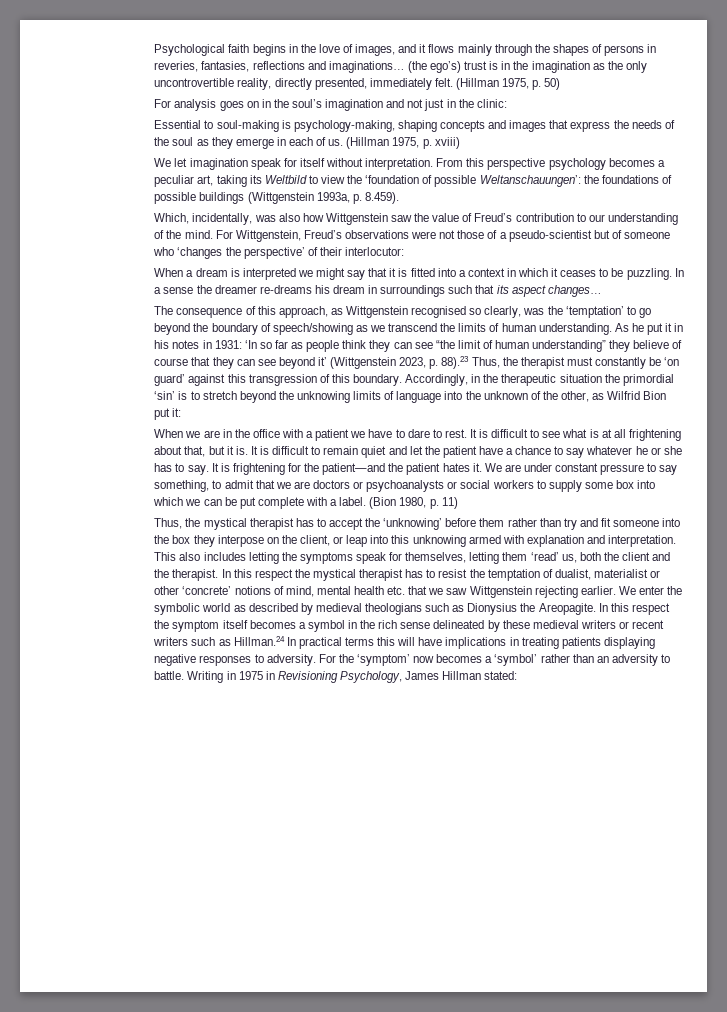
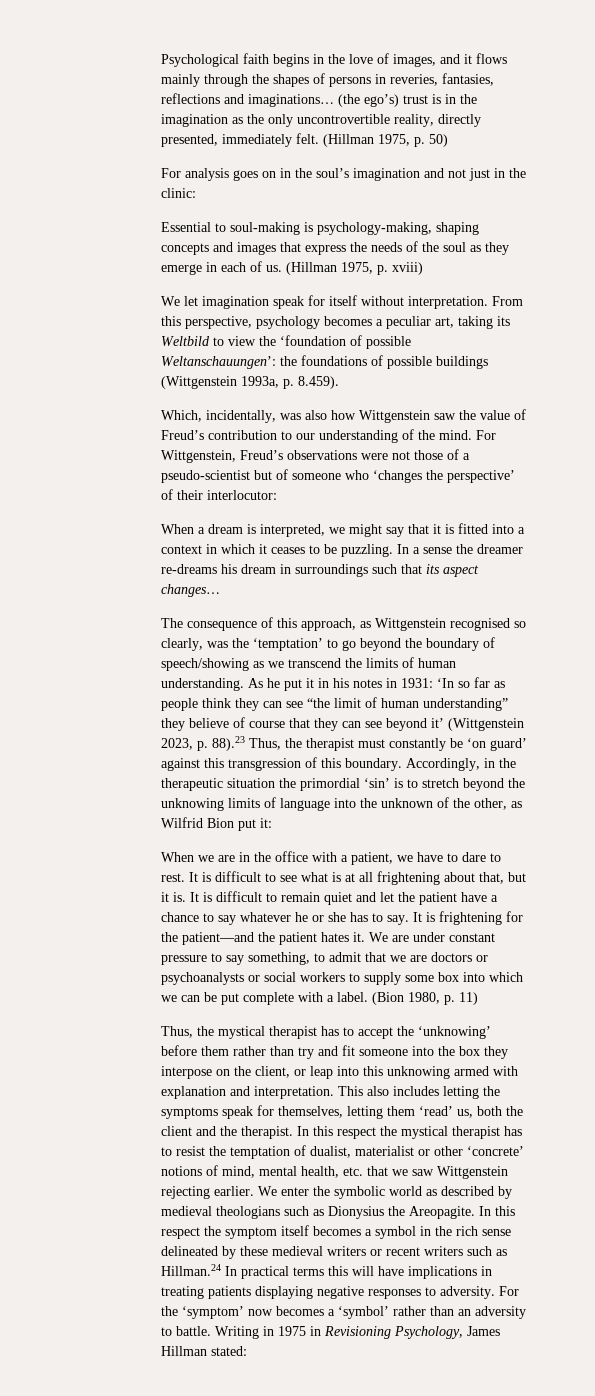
- From this perspective psychology becomes a peculiar art, taking its Weltbild to view the ‘foundation of possible Weltanschauungen’: the foundations of possible buildings (Wittgenstein 1993a, p. 8.459).
+ From this perspective, psychology becomes a peculiar art, taking its Weltbild to view the ‘foundation of possible Weltanschauungen’: the foundations of possible buildings (Wittgenstein 1993a, p. 8.459).
- When a dream is interpreted we might say that it is fitted into a context in which it ceases to be puzzling.
+ When a dream is interpreted, we might say that it is fitted into a context in which it ceases to be puzzling.
- When we are in the office with a patient we have to dare to rest.
+ When we are in the office with a patient, we have to dare to rest.
- In this respect the mystical therapist has to resist the temptation of dualist, materialist or other ‘concrete’ notions of mind, mental health etc. that we saw Wittgenstein rejecting earlier.
+ In this respect the mystical therapist has to resist the temptation of dualist, materialist or other ‘concrete’ notions of mind, mental health, etc. that we saw Wittgenstein rejecting earlier.

